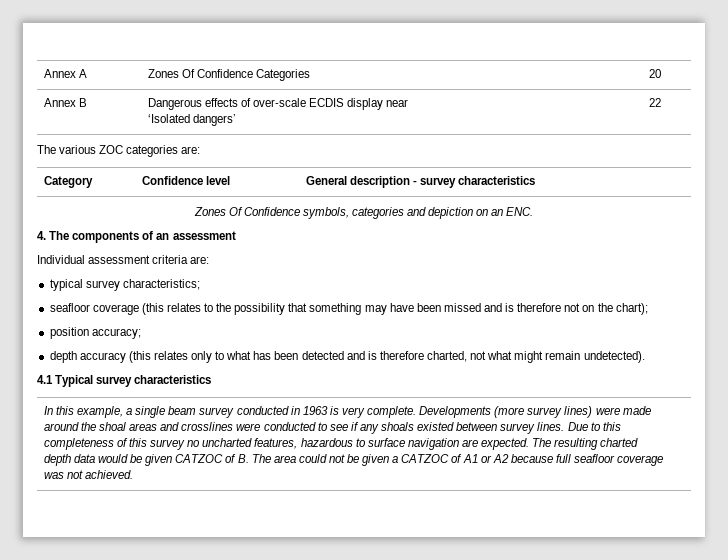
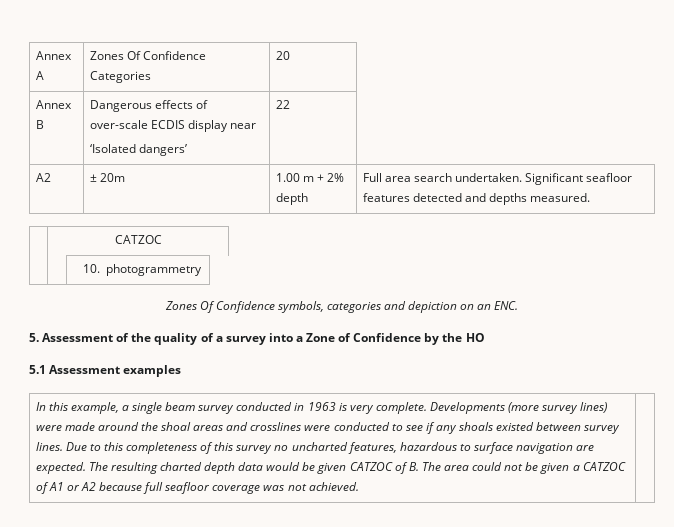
- The various ZOC categories are:
- Category | Confidence level | General description - survey characteristics
+ A2 | ± 20m | 1.00 m + 2% depth | Full area search undertaken. Significant seafloor features detected and depths measured.
+ | CATZOC
+ | | 10. photogrammetry
- 4. The components of an assessment
- Individual assessment criteria are:
- typical survey characteristics;
- seafloor coverage (this relates to the possibility that something may have been missed and is therefore not on the chart);
- position accuracy;
- depth accuracy (this relates only to what has been detected and is therefore charted, not what might remain undetected).
- 4.1 Typical survey characteristics
+ 5. Assessment of the quality of a survey into a Zone of Confidence by the HO
+ 5.1 Assessment examples

